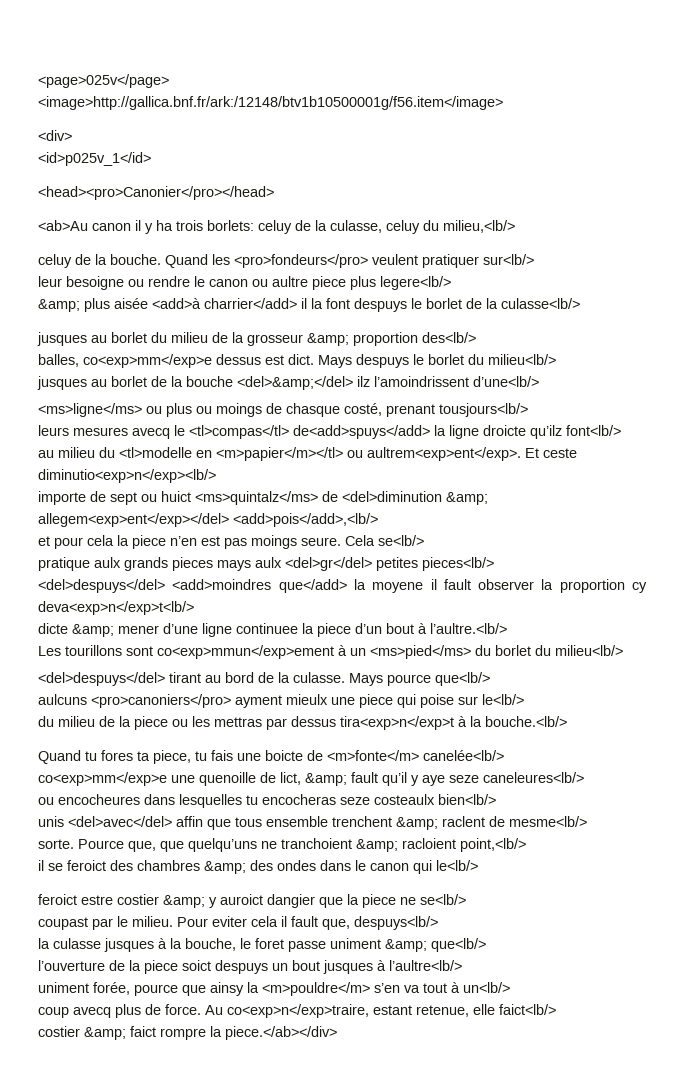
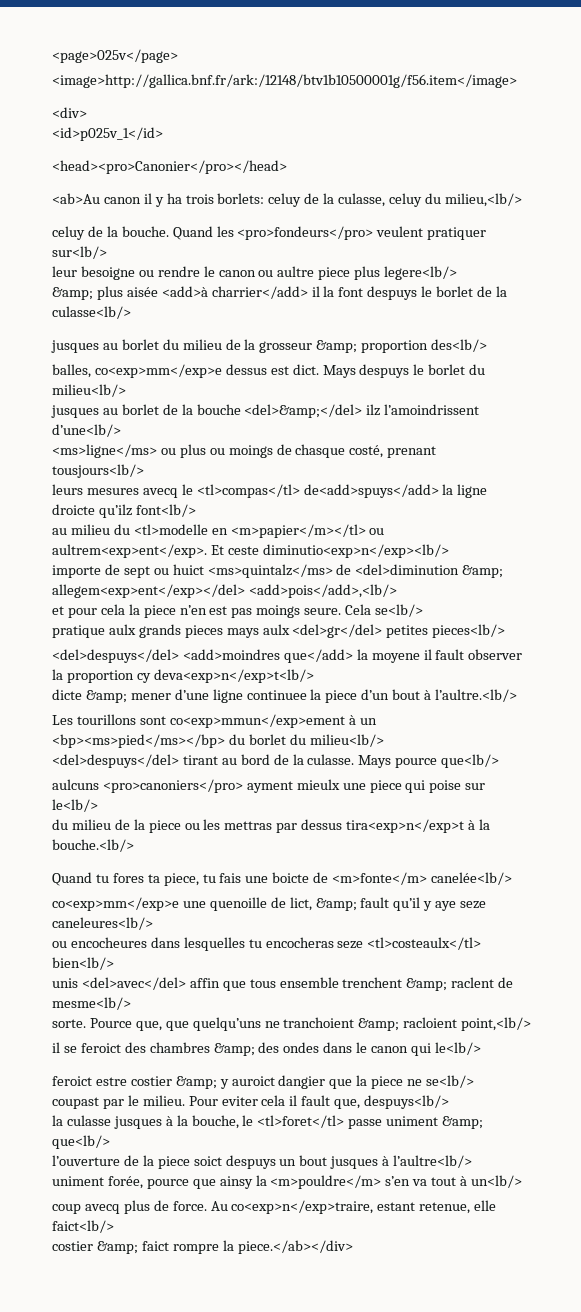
- Les tourillons sont co<exp>mmun</exp>ement à un <ms>pied</ms> du borlet du milieu<lb/>
+ Les tourillons sont co<exp>mmun</exp>ement à un <bp><ms>pied</ms></bp> du borlet du milieu<lb/>
- ou encocheures dans lesquelles tu encocheras seze costeaulx bien<lb/>
+ ou encocheures dans lesquelles tu encocheras seze <tl>costeaulx</tl> bien<lb/>
- la culasse jusques à la bouche, le foret passe uniment &amp; que<lb/>
+ la culasse jusques à la bouche, le <tl>foret</tl> passe uniment &amp; que<lb/>

